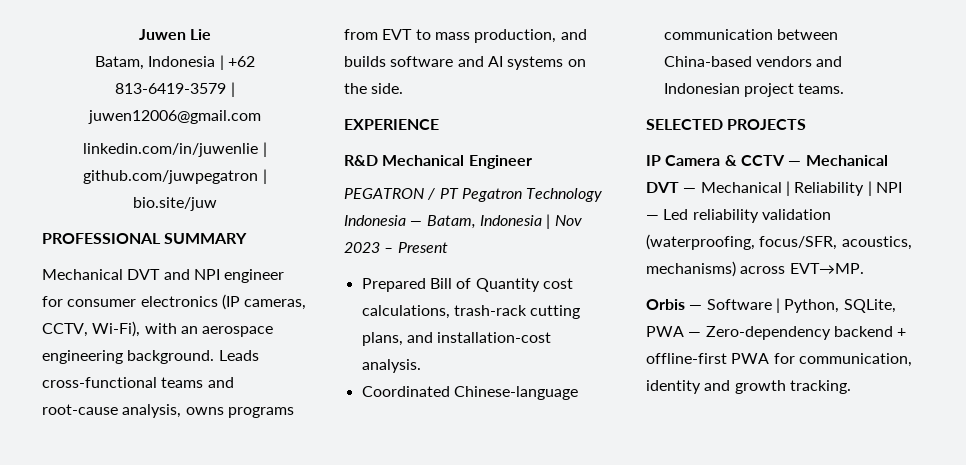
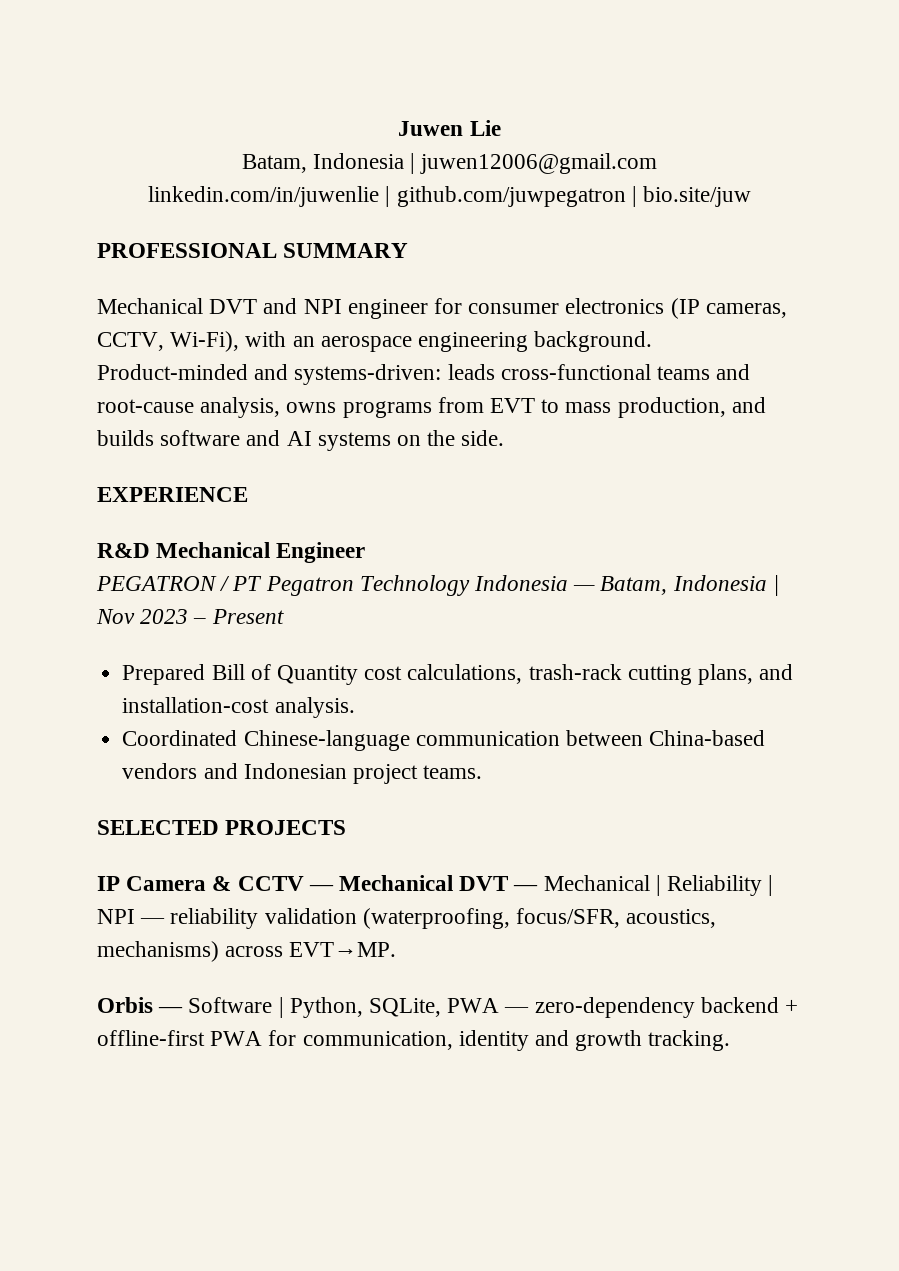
- Batam, Indonesia | +62 813-6419-3579 | juwen12006@gmail.com
+ Batam, Indonesia | juwen12006@gmail.com
- Leads cross-functional teams and root-cause analysis, owns programs from EVT to mass production, and builds software and AI systems on the side.
+ Product-minded and systems-driven: leads cross-functional teams and root-cause analysis, owns programs from EVT to mass production, and builds software and AI systems on the side.
- IP Camera & CCTV — Mechanical DVT — Mechanical | Reliability | NPI — Led reliability validation (waterproofing, focus/SFR, acoustics, mechanisms) across EVT→MP.
+ IP Camera & CCTV — Mechanical DVT — Mechanical | Reliability | NPI — reliability validation (waterproofing, focus/SFR, acoustics, mechanisms) across EVT→MP.
- Orbis — Software | Python, SQLite, PWA — Zero-dependency backend + offline-first PWA for communication, identity and growth tracking.
+ Orbis — Software | Python, SQLite, PWA — zero-dependency backend + offline-first PWA for communication, identity and growth tracking.

